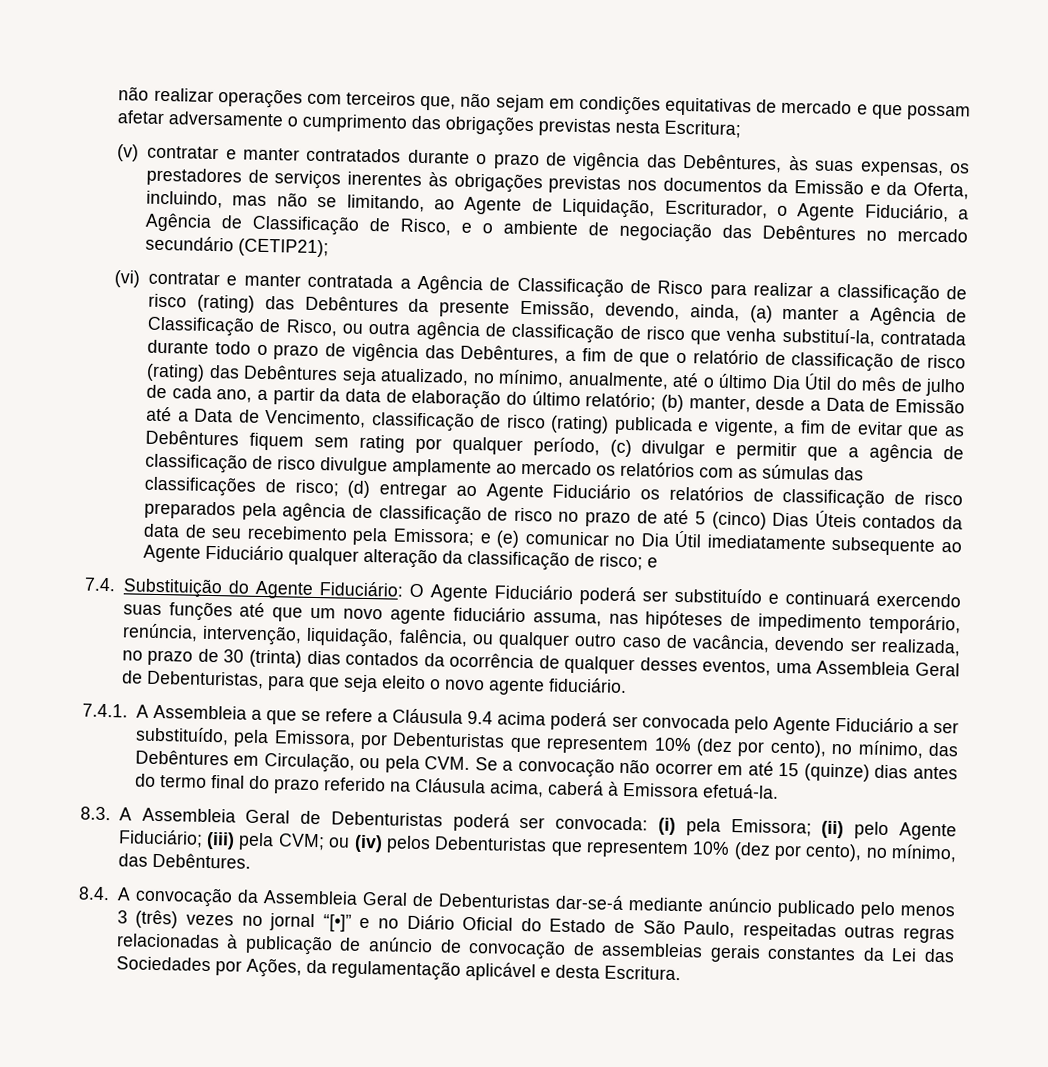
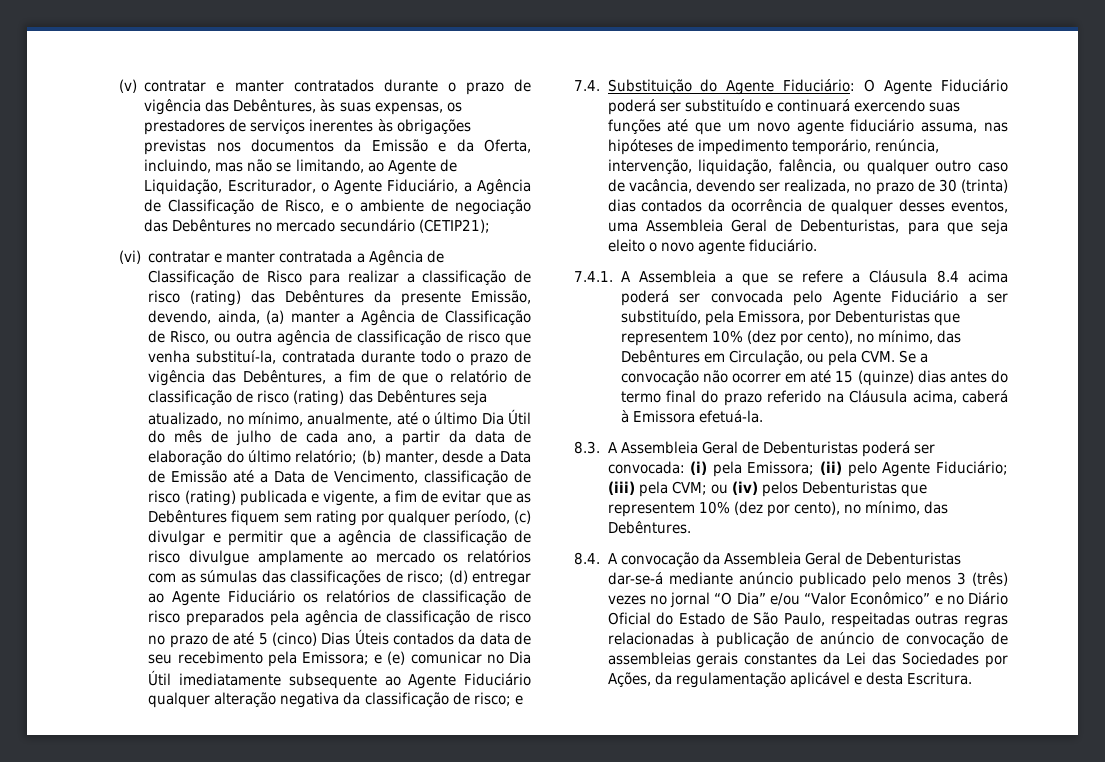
- não realizar operações com terceiros que, não sejam em condições equitativas de mercado e que possam afetar adversamente o cumprimento das obrigações previstas nesta Escritura;
- e (e) comunicar no Dia Útil imediatamente subsequente ao Agente Fiduciário qualquer alteração da classificação de risco;
+ e (e) comunicar no Dia Útil imediatamente subsequente ao Agente Fiduciário qualquer alteração negativa da classificação de risco;
- 7.4.1. A Assembleia a que se refere a Cláusula 9.4 acima poderá ser convocada pelo Agente Fiduciário a ser substituído, pela Emissora, por Debenturistas que representem 10% (dez por cento), no mínimo, das Debêntures em Circulação, ou pela CVM. Se a convocação não ocorrer em até 15 (quinze) dias antes do termo final do prazo referido na Cláusula acima, caberá à Emissora efetuá-la.
+ 7.4.1. A Assembleia a que se refere a Cláusula 8.4 acima poderá ser convocada pelo Agente Fiduciário a ser substituído, pela Emissora, por Debenturistas que representem 10% (dez por cento), no mínimo, das Debêntures em Circulação, ou pela CVM. Se a convocação não ocorrer em até 15 (quinze) dias antes do termo final do prazo referido na Cláusula acima, caberá à Emissora efetuá-la.
- 8.4. A convocação da Assembleia Geral de Debenturistas dar-se-á mediante anúncio publicado pelo menos 3 (três) vezes no jornal “[•]” e no Diário Oficial do Estado de São Paulo, respeitadas outras regras relacionadas à publicação de anúncio de convocação de assembleias gerais constantes da Lei das Sociedades por Ações, da regulamentação aplicável e desta Escritura.
+ 8.4. A convocação da Assembleia Geral de Debenturistas dar-se-á mediante anúncio publicado pelo menos 3 (três) vezes no jornal “O Dia” e/ou “Valor Econômico” e no Diário Oficial do Estado de São Paulo, respeitadas outras regras relacionadas à publicação de anúncio de convocação de assembleias gerais constantes da Lei das Sociedades por Ações, da regulamentação aplicável e desta Escritura.

